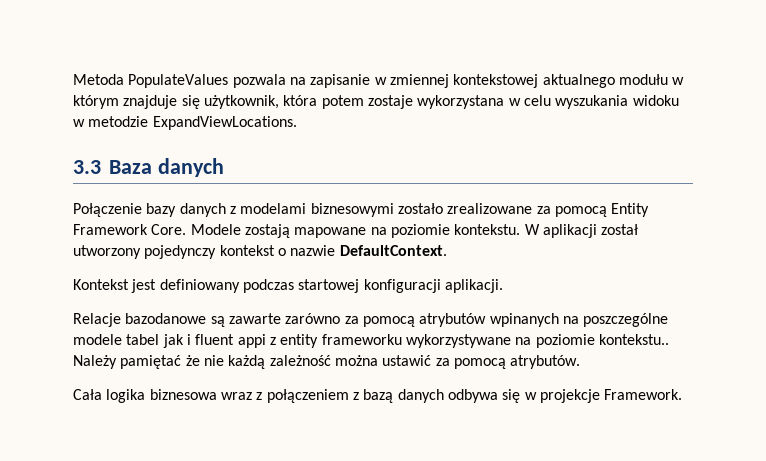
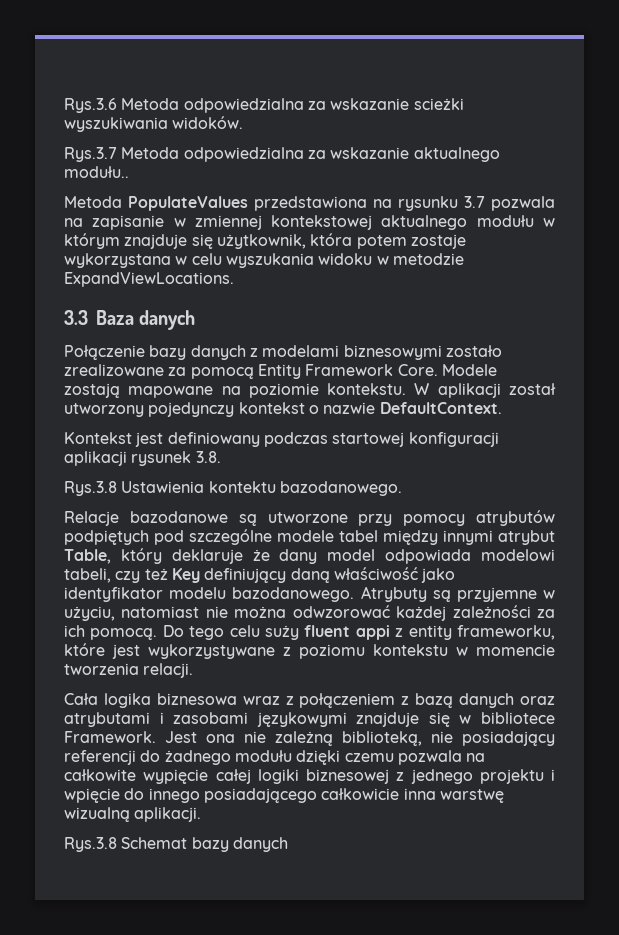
- Metoda PopulateValues pozwala na zapisanie w zmiennej kontekstowej aktualnego modułu w którym znajduje się użytkownik, która potem zostaje wykorzystana w celu wyszukania widoku w metodzie ExpandViewLocations.
+ Rys.3.6 Metoda odpowiedzialna za wskazanie scieżki wyszukiwania widoków.
+ Rys.3.7 Metoda odpowiedzialna za wskazanie aktualnego modułu..
+ Metoda PopulateValues przedstawiona na rysunku 3.7 pozwala na zapisanie w zmiennej kontekstowej aktualnego modułu w którym znajduje się użytkownik, która potem zostaje wykorzystana w celu wyszukania widoku w metodzie ExpandViewLocations.
- Kontekst jest definiowany podczas startowej konfiguracji aplikacji.
- Relacje bazodanowe są zawarte zarówno za pomocą atrybutów wpinanych na poszczególne modele tabel jak i fluent appi z entity frameworku wykorzystywane na poziomie kontekstu.. Należy pamiętać że nie każdą zależność można ustawić za pomocą atrybutów.
+ Kontekst jest definiowany podczas startowej konfiguracji aplikacji rysunek 3.8.
+ Rys.3.8 Ustawienia kontektu bazodanowego.
+ Relacje bazodanowe są utworzone przy pomocy atrybutów podpiętych pod szczególne modele tabel między innymi atrybut Table, który deklaruje że dany model odpowiada modelowi tabeli, czy też Key definiujący daną właściwość jako identyfikator modelu bazodanowego. Atrybuty są przyjemne w użyciu, natomiast nie można odwzorować każdej zależności za ich pomocą. Do tego celu suży fluent appi z entity frameworku, które jest wykorzystywane z poziomu kontekstu w momencie tworzenia relacji.
- Cała logika biznesowa wraz z połączeniem z bazą danych odbywa się w projekcje Framework.
+ Cała logika biznesowa wraz z połączeniem z bazą danych oraz atrybutami i zasobami językowymi znajduje się w bibliotece Framework. Jest ona nie zależną biblioteką, nie posiadający referencji do żadnego modułu dzięki czemu pozwala na całkowite wypięcie całej logiki biznesowej z jednego projektu i wpięcie do innego posiadającego całkowicie inna warstwę wizualną aplikacji.
+ Rys.3.8 Schemat bazy danych

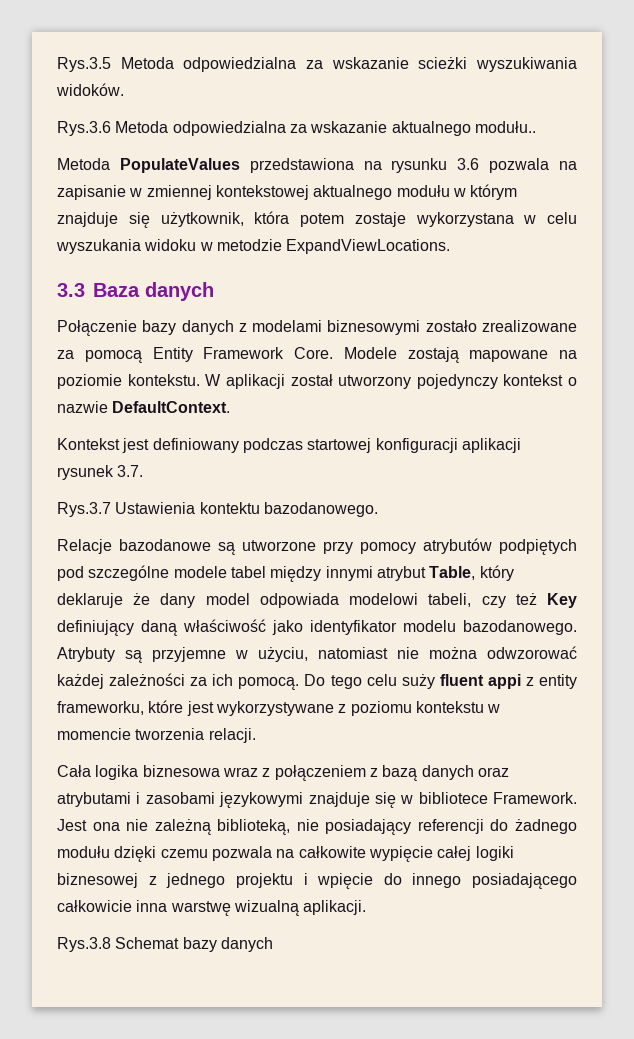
- Rys.3.6 Metoda odpowiedzialna za wskazanie scieżki wyszukiwania widoków.
+ Rys.3.5 Metoda odpowiedzialna za wskazanie scieżki wyszukiwania widoków.
- Rys.3.7 Metoda odpowiedzialna za wskazanie aktualnego modułu..
+ Rys.3.6 Metoda odpowiedzialna za wskazanie aktualnego modułu..
- Metoda PopulateValues przedstawiona na rysunku 3.7 pozwala na zapisanie w zmiennej kontekstowej aktualnego modułu w którym znajduje się użytkownik, która potem zostaje wykorzystana w celu wyszukania widoku w metodzie ExpandViewLocations.
+ Metoda PopulateValues przedstawiona na rysunku 3.6 pozwala na zapisanie w zmiennej kontekstowej aktualnego modułu w którym znajduje się użytkownik, która potem zostaje wykorzystana w celu wyszukania widoku w metodzie ExpandViewLocations.
- Kontekst jest definiowany podczas startowej konfiguracji aplikacji rysunek 3.8.
- Rys.3.8 Ustawienia kontektu bazodanowego.
+ Kontekst jest definiowany podczas startowej konfiguracji aplikacji rysunek 3.7.
+ Rys.3.7 Ustawienia kontektu bazodanowego.

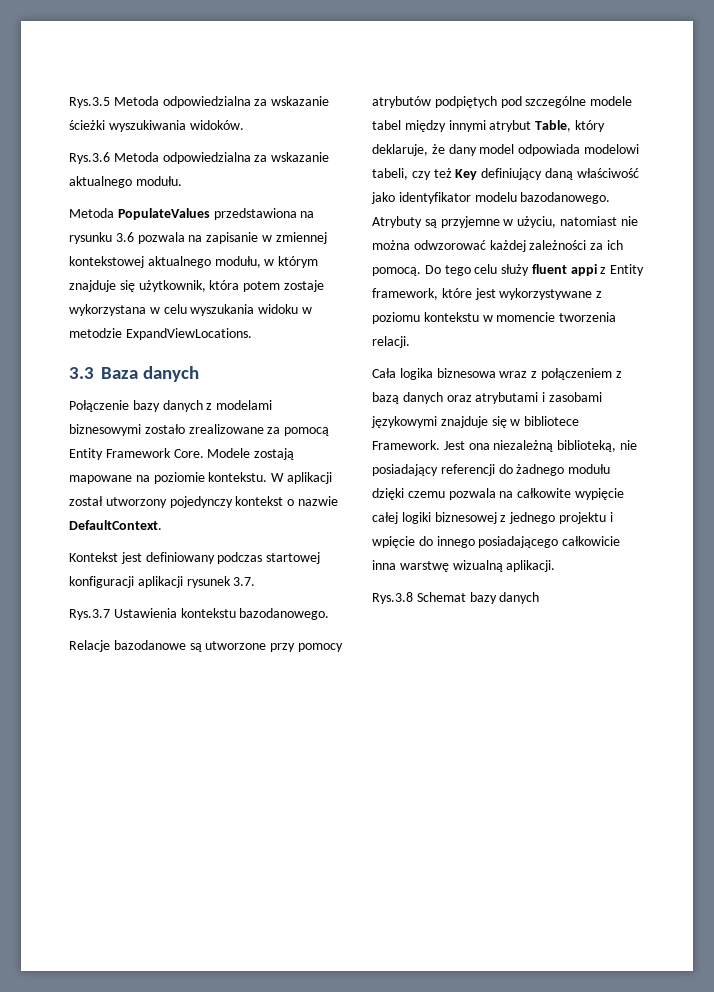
- Rys.3.5 Metoda odpowiedzialna za wskazanie scieżki wyszukiwania widoków.
+ Rys.3.5 Metoda odpowiedzialna za wskazanie ścieżki wyszukiwania widoków.
- Rys.3.6 Metoda odpowiedzialna za wskazanie aktualnego modułu..
+ Rys.3.6 Metoda odpowiedzialna za wskazanie aktualnego modułu.
- Metoda PopulateValues przedstawiona na rysunku 3.6 pozwala na zapisanie w zmiennej kontekstowej aktualnego modułu w którym znajduje się użytkownik, która potem zostaje wykorzystana w celu wyszukania widoku w metodzie ExpandViewLocations.
+ Metoda PopulateValues przedstawiona na rysunku 3.6 pozwala na zapisanie w zmiennej kontekstowej aktualnego modułu, w którym znajduje się użytkownik, która potem zostaje wykorzystana w celu wyszukania widoku w metodzie ExpandViewLocations.
- Rys.3.7 Ustawienia kontektu bazodanowego.
+ Rys.3.7 Ustawienia kontekstu bazodanowego.
- Relacje bazodanowe są utworzone przy pomocy atrybutów podpiętych pod szczególne modele tabel między innymi atrybut Table, który deklaruje że dany model odpowiada modelowi tabeli, czy też Key definiujący daną właściwość jako identyfikator modelu bazodanowego.
+ Relacje bazodanowe są utworzone przy pomocy atrybutów podpiętych pod szczególne modele tabel między innymi atrybut Table, który deklaruje, że dany model odpowiada modelowi tabeli, czy też Key definiujący daną właściwość jako identyfikator modelu bazodanowego.
- Do tego celu suży fluent appi z entity frameworku, które jest wykorzystywane z poziomu kontekstu w momencie tworzenia relacji.
+ Do tego celu służy fluent appi z Entity framework, które jest wykorzystywane z poziomu kontekstu w momencie tworzenia relacji.
- Jest ona nie zależną biblioteką, nie posiadający referencji do żadnego modułu dzięki czemu pozwala na całkowite wypięcie całej logiki biznesowej z jednego projektu i wpięcie do innego posiadającego całkowicie inna warstwę wizualną aplikacji.
+ Jest ona niezależną biblioteką, nie posiadający referencji do żadnego modułu dzięki czemu pozwala na całkowite wypięcie całej logiki biznesowej z jednego projektu i wpięcie do innego posiadającego całkowicie inna warstwę wizualną aplikacji.

